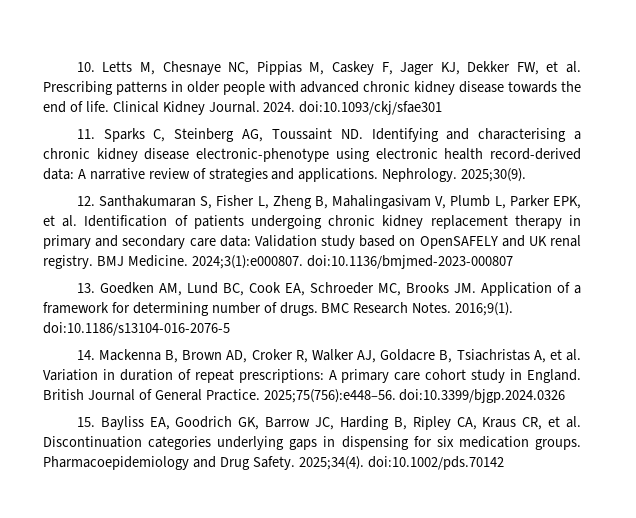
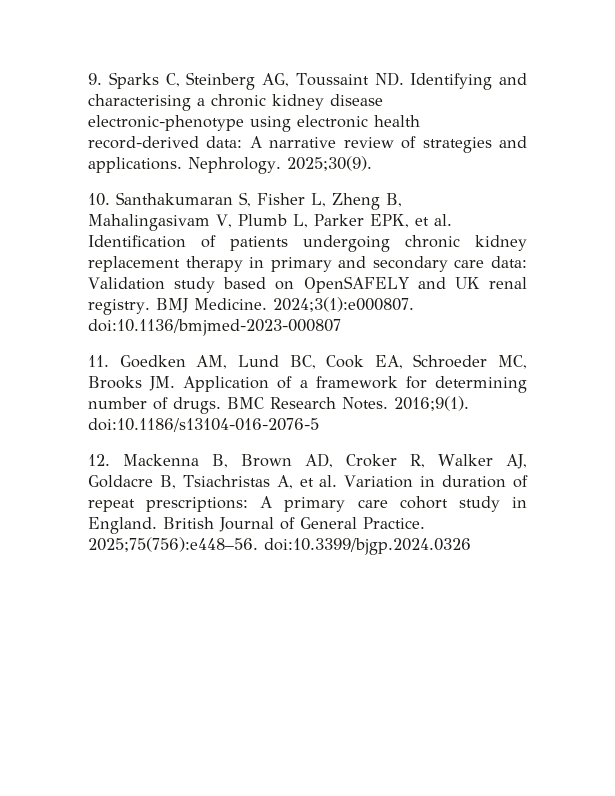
- 10. Letts M, Chesnaye NC, Pippias M, Caskey F, Jager KJ, Dekker FW, et al. Prescribing patterns in older people with advanced chronic kidney disease towards the end of life. Clinical Kidney Journal. 2024. doi:10.1093/ckj/sfae301
- 11. Sparks C, Steinberg AG, Toussaint ND. Identifying and characterising a chronic kidney disease electronic-phenotype using electronic health record-derived data: A narrative review of strategies and applications.
+ 9. Sparks C, Steinberg AG, Toussaint ND. Identifying and characterising a chronic kidney disease electronic-phenotype using electronic health record-derived data: A narrative review of strategies and applications.
- 12. Santhakumaran S, Fisher L, Zheng B, Mahalingasivam V, Plumb L, Parker EPK, et al. Identification of patients undergoing chronic kidney replacement therapy in primary and secondary care data: Validation study based on OpenSAFELY and UK renal registry.
+ 10. Santhakumaran S, Fisher L, Zheng B, Mahalingasivam V, Plumb L, Parker EPK, et al. Identification of patients undergoing chronic kidney replacement therapy in primary and secondary care data: Validation study based on OpenSAFELY and UK renal registry.
- 13. Goedken AM, Lund BC, Cook EA, Schroeder MC, Brooks JM. Application of a framework for determining number of drugs.
+ 11. Goedken AM, Lund BC, Cook EA, Schroeder MC, Brooks JM. Application of a framework for determining number of drugs.
- 14. Mackenna B, Brown AD, Croker R, Walker AJ, Goldacre B, Tsiachristas A, et al. Variation in duration of repeat prescriptions: A primary care cohort study in England.
+ 12. Mackenna B, Brown AD, Croker R, Walker AJ, Goldacre B, Tsiachristas A, et al. Variation in duration of repeat prescriptions: A primary care cohort study in England.
- 15. Bayliss EA, Goodrich GK, Barrow JC, Harding B, Ripley CA, Kraus CR, et al. Discontinuation categories underlying gaps in dispensing for six medication groups. Pharmacoepidemiology and Drug Safety. 2025;34(4). doi:10.1002/pds.70142

